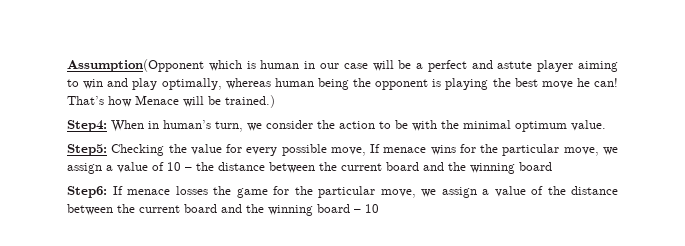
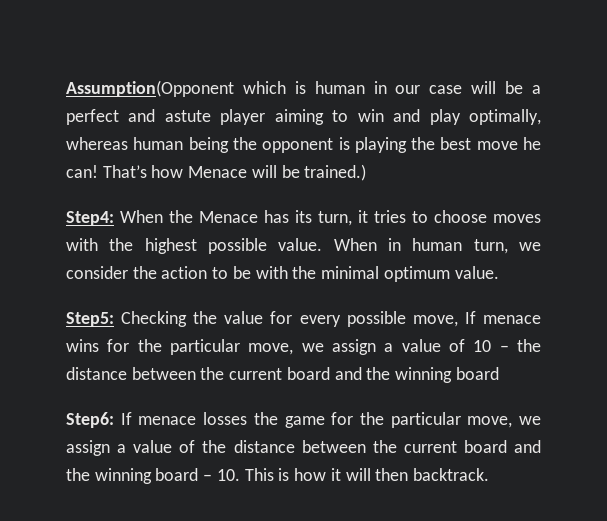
- Step4: When in human’s turn, we consider the action to be with the minimal optimum value.
+ Step4: When the Menace has its turn, it tries to choose moves with the highest possible value. When in human turn, we consider the action to be with the minimal optimum value.
- Step6: If menace losses the game for the particular move, we assign a value of the distance between the current board and the winning board – 10
+ Step6: If menace losses the game for the particular move, we assign a value of the distance between the current board and the winning board – 10. This is how it will then backtrack.

